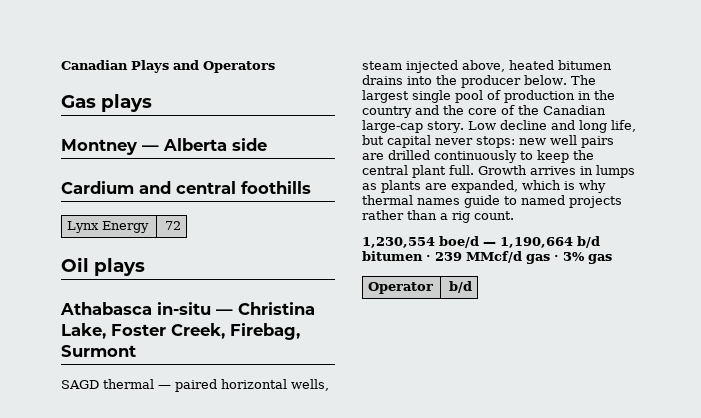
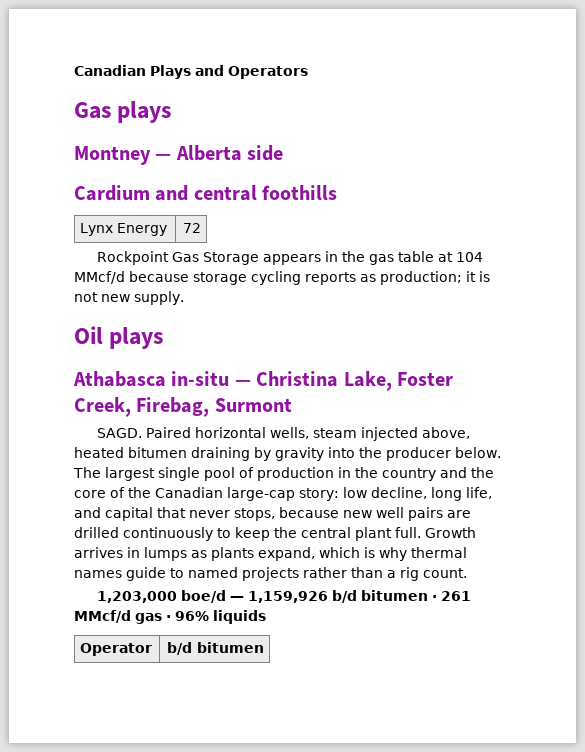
+ Rockpoint Gas Storage appears in the gas table at 104 MMcf/d because storage cycling reports as production; it is not new supply.
- SAGD thermal — paired horizontal wells, steam injected above, heated bitumen drains into the producer below.
+ SAGD. Paired horizontal wells, steam injected above, heated bitumen draining by gravity into the producer below.
- The largest single pool of production in the country and the core of the Canadian large-cap story. Low decline and long life, but capital never stops: new well pairs are drilled continuously to keep the central plant full.
+ The largest single pool of production in the country and the core of the Canadian large-cap story: low decline, long life, and capital that never stops, because new well pairs are drilled continuously to keep the central plant full.
- Growth arrives in lumps as plants are expanded, which is why thermal names guide to named projects rather than a rig count.
+ Growth arrives in lumps as plants expand, which is why thermal names guide to named projects rather than a rig count.
- 1,230,554 boe/d — 1,190,664 b/d bitumen · 239 MMcf/d gas · 3% gas
+ 1,203,000 boe/d — 1,159,926 b/d bitumen · 261 MMcf/d gas · 96% liquids
- Operator | b/d
+ Operator | b/d bitumen

